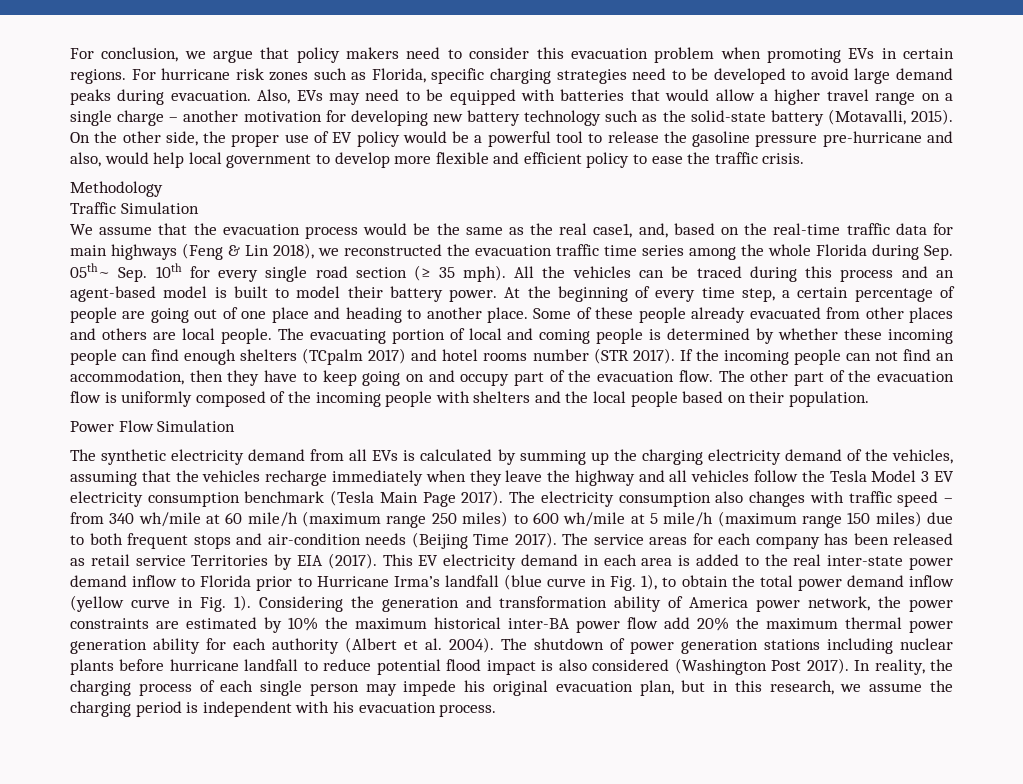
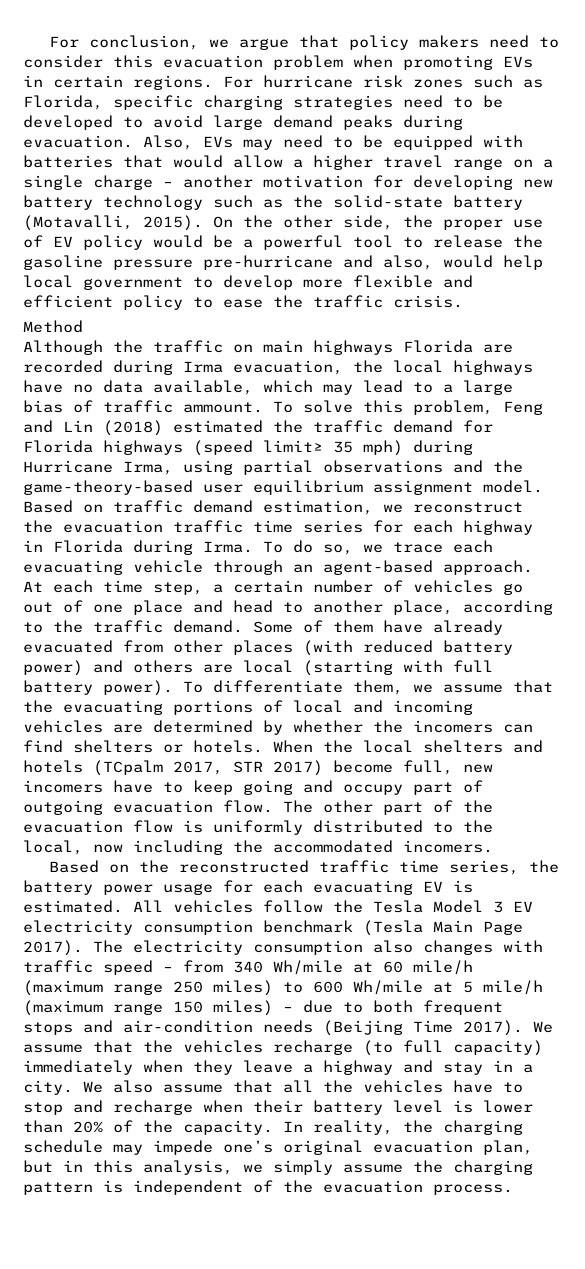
- Methodology
- Traffic Simulation
- We assume that the evacuation process would be the same as the real case1, and, based on the real-time traffic data for main highways (Feng & Lin 2018), we reconstructed the evacuation traffic time series among the whole Florida during Sep. 05th~ Sep. 10th for every single road section (≥ 35 mph). All the vehicles can be traced during this process and an agent-based model is built to model their battery power. At the beginning of every time step, a certain percentage of people are going out of one place and heading to another place. Some of these people already evacuated from other places and others are local people. The evacuating portion of local and coming people is determined by whether these incoming people can find enough shelters (TCpalm 2017) and hotel rooms number (STR 2017). If the incoming people can not find an accommodation, then they have to keep going on and occupy part of the evacuation flow.
+ Method
+ Although the traffic on main highways Florida are recorded during Irma evacuation, the local highways have no data available, which may lead to a large bias of traffic ammount. To solve this problem, Feng and Lin (2018) estimated the traffic demand for Florida highways (speed limit≥ 35 mph) during Hurricane Irma, using partial observations and the game-theory-based user equilibrium assignment model. Based on traffic demand estimation, we reconstruct the evacuation traffic time series for each highway in Florida during Irma. To do so, we trace each evacuating vehicle through an agent-based approach. At each time step, a certain number of vehicles go out of one place and head to another place, according to the traffic demand. Some of them have already evacuated from other places (with reduced battery power) and others are local (starting with full battery power). To differentiate them, we assume that the evacuating portions of local and incoming vehicles are determined by whether the incomers can find shelters or hotels. When the local shelters and hotels (TCpalm 2017, STR 2017) become full, new incomers have to keep going and occupy part of outgoing evacuation flow.
- The other part of the evacuation flow is uniformly composed of the incoming people with shelters and the local people based on their population.
- Power Flow Simulation
- The synthetic electricity demand from all EVs is calculated by summing up the charging electricity demand of the vehicles, assuming that the vehicles recharge immediately when they leave the highway and all vehicles follow the Tesla Model 3 EV electricity consumption benchmark (Tesla Main Page 2017).
+ The other part of the evacuation flow is uniformly distributed to the local, now including the accommodated incomers.
+ Based on the reconstructed traffic time series, the battery power usage for each evacuating EV is estimated. All vehicles follow the Tesla Model 3 EV electricity consumption benchmark (Tesla Main Page 2017).
- The electricity consumption also changes with traffic speed – from 340 wh/mile at 60 mile/h (maximum range 250 miles) to 600 wh/mile at 5 mile/h (maximum range 150 miles) due to both frequent stops and air-condition needs (Beijing Time 2017).
+ The electricity consumption also changes with traffic speed – from 340 Wh/mile at 60 mile/h (maximum range 250 miles) to 600 Wh/mile at 5 mile/h (maximum range 150 miles) – due to both frequent stops and air-condition needs (Beijing Time 2017).
- The service areas for each company has been released as retail service Territories by EIA (2017). This EV electricity demand in each area is added to the real inter-state power demand inflow to Florida prior to Hurricane Irma’s landfall (blue curve in Fig. 1), to obtain the total power demand inflow (yellow curve in Fig. 1). Considering the generation and transformation ability of America power network, the power constraints are estimated by 10% the maximum historical inter-BA power flow add 20% the maximum thermal power generation ability for each authority (Albert et al. 2004). The shutdown of power generation stations including nuclear plants before hurricane landfall to reduce potential flood impact is also considered (Washington Post 2017). In reality, the charging process of each single person may impede his original evacuation plan, but in this research, we assume the charging period is independent with his evacuation process.
+ We assume that the vehicles recharge (to full capacity) immediately when they leave a highway and stay in a city. We also assume that all the vehicles have to stop and recharge when their battery level is lower than 20% of the capacity. In reality, the charging schedule may impede one’s original evacuation plan, but in this analysis, we simply assume the charging pattern is independent of the evacuation process.

